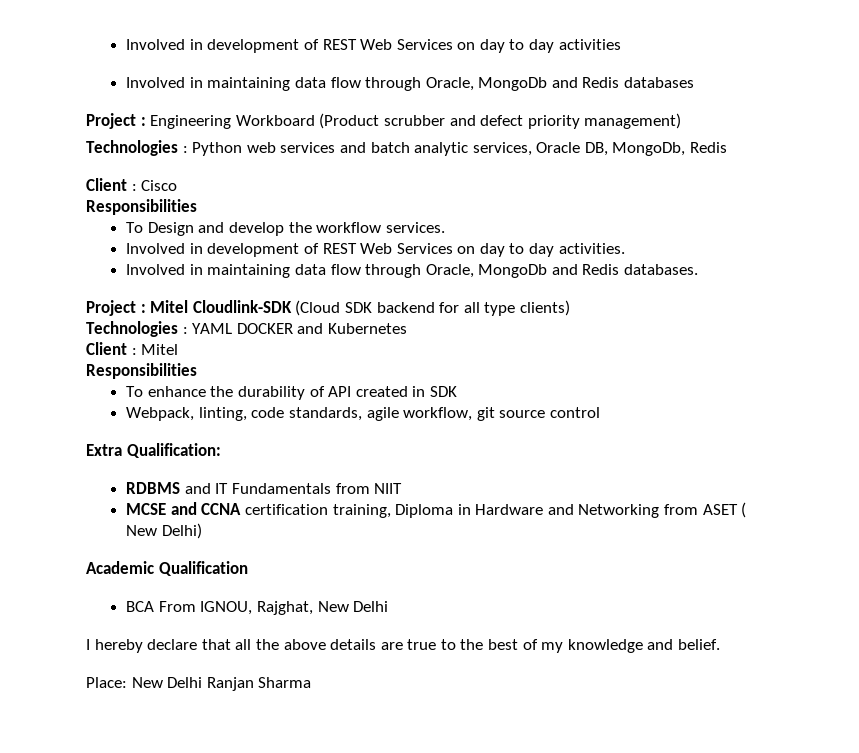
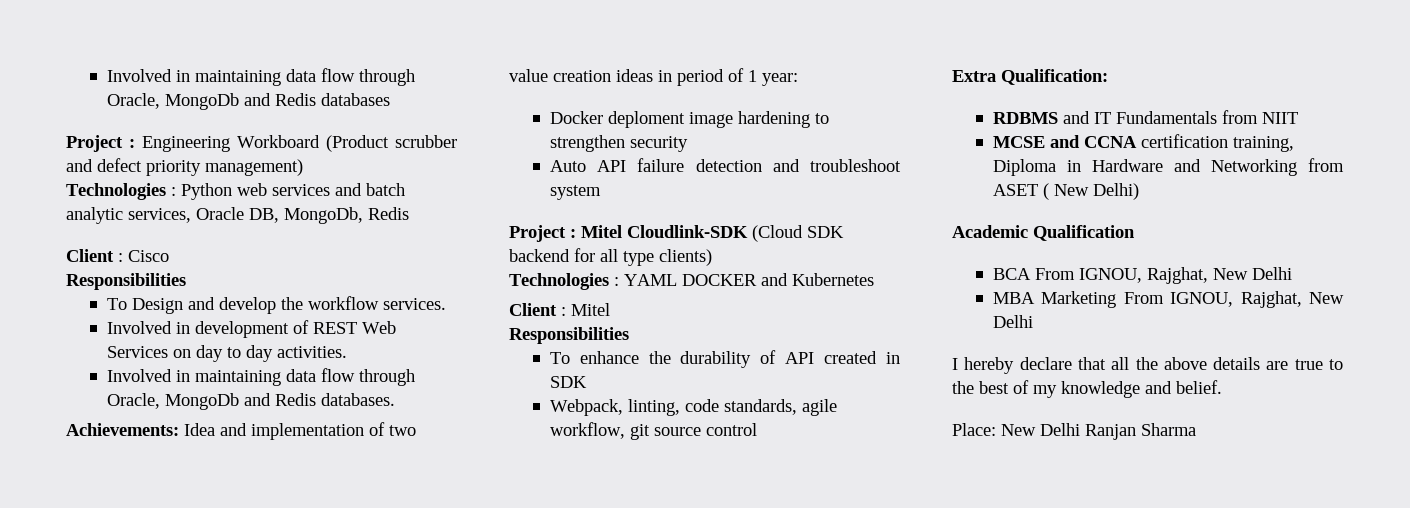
- Involved in development of REST Web Services on day to day activities
+ Achievements: Idea and implementation of two value creation ideas in period of 1 year:
+ Docker deploment image hardening to strengthen security
+ Auto API failure detection and troubleshoot system
+ MBA Marketing From IGNOU, Rajghat, New Delhi

